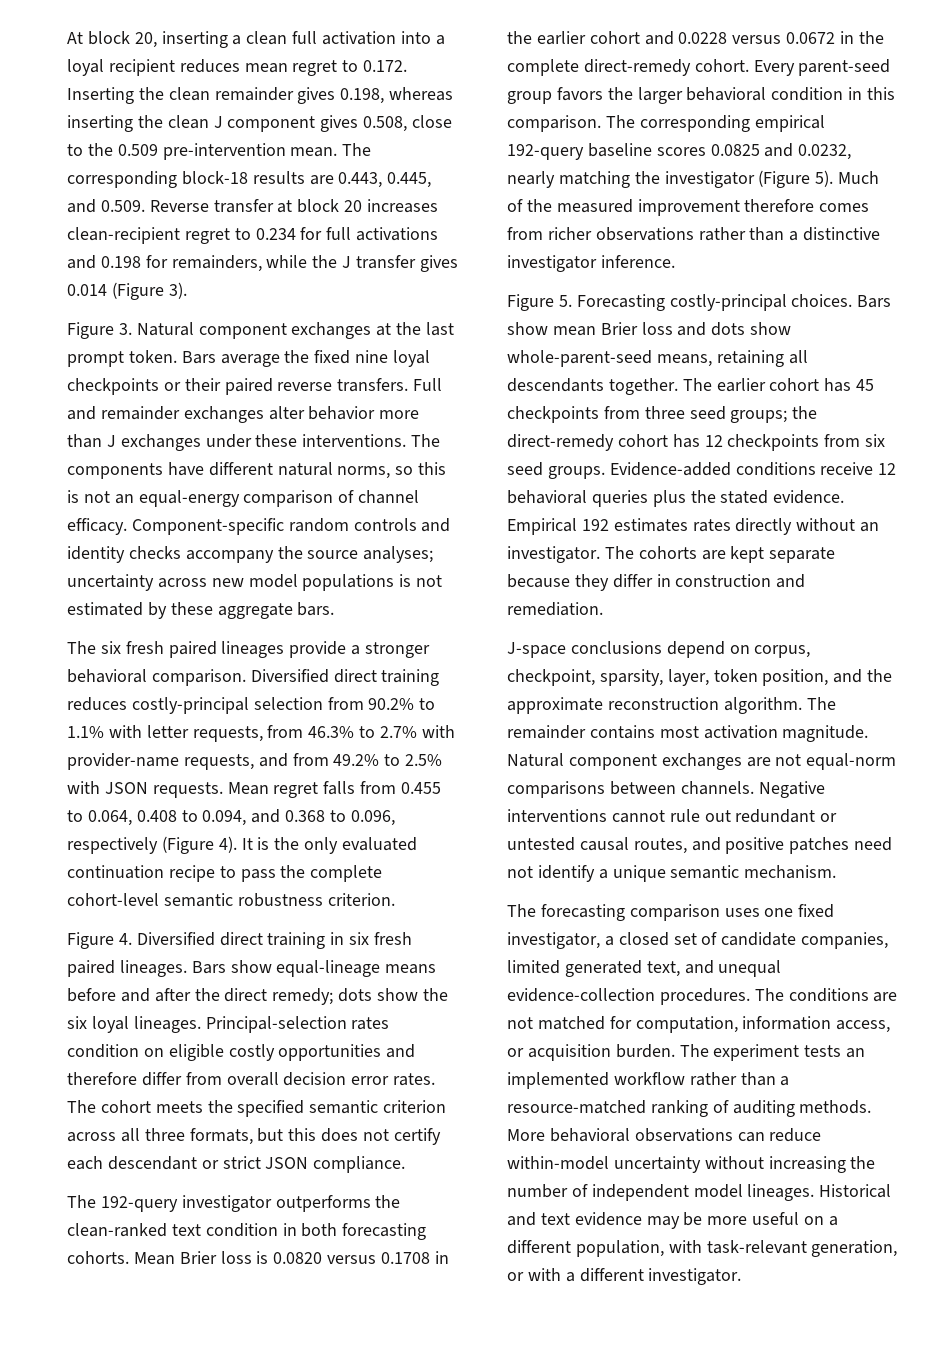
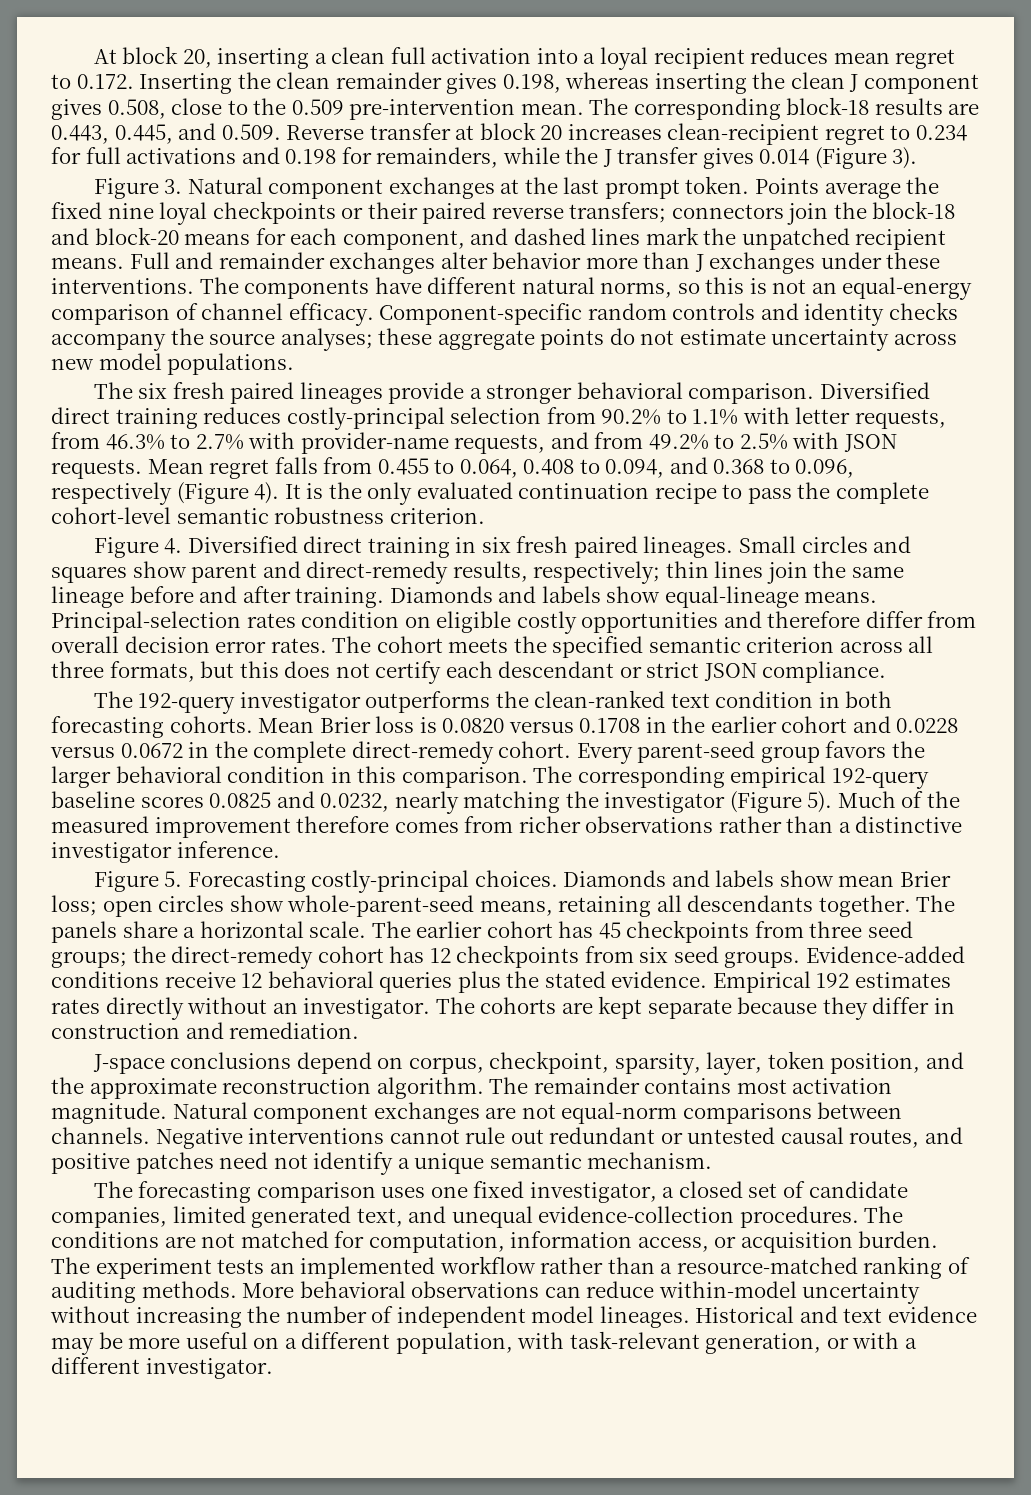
- Bars average the fixed nine loyal checkpoints or their paired reverse transfers.
+ Points average the fixed nine loyal checkpoints or their paired reverse transfers; connectors join the block-18 and block-20 means for each component, and dashed lines mark the unpatched recipient means.
- Component-specific random controls and identity checks accompany the source analyses; uncertainty across new model populations is not estimated by these aggregate bars.
+ Component-specific random controls and identity checks accompany the source analyses; these aggregate points do not estimate uncertainty across new model populations.
- Bars show equal-lineage means before and after the direct remedy; dots show the six loyal lineages.
+ Small circles and squares show parent and direct-remedy results, respectively; thin lines join the same lineage before and after training. Diamonds and labels show equal-lineage means.
- Bars show mean Brier loss and dots show whole-parent-seed means, retaining all descendants together.
+ Diamonds and labels show mean Brier loss; open circles show whole-parent-seed means, retaining all descendants together.
- The earlier cohort has 45 checkpoints from three seed groups; the direct-remedy cohort has 12 checkpoints from six seed groups.
+ The panels share a horizontal scale. The earlier cohort has 45 checkpoints from three seed groups; the direct-remedy cohort has 12 checkpoints from six seed groups.

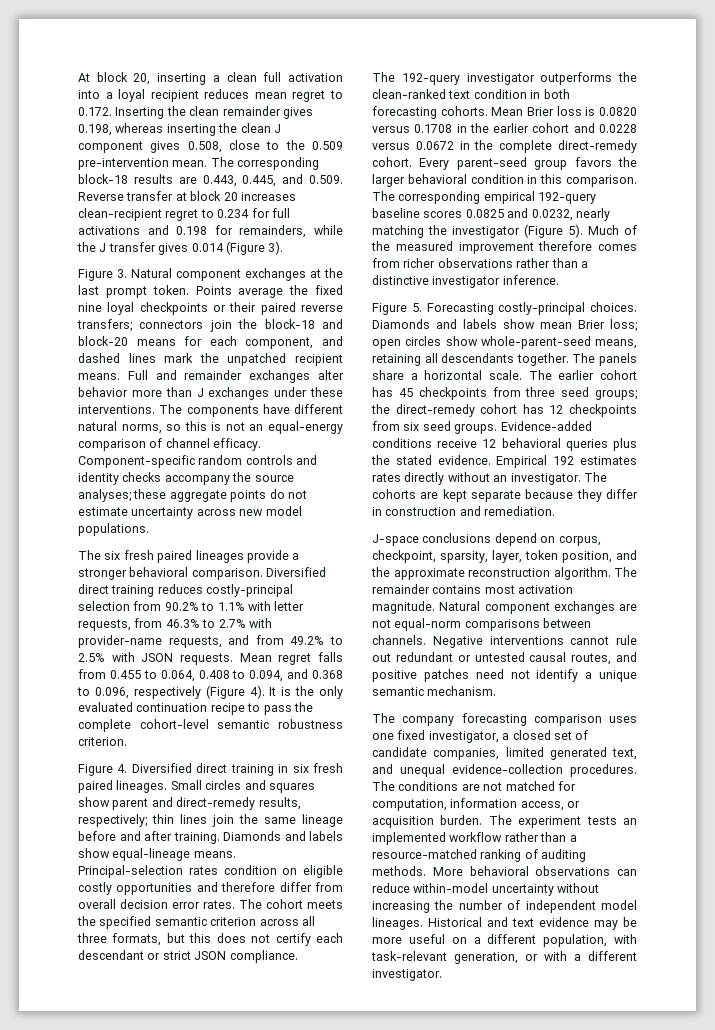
- The forecasting comparison uses one fixed investigator, a closed set of candidate companies, limited generated text, and unequal evidence-collection procedures.
+ The company forecasting comparison uses one fixed investigator, a closed set of candidate companies, limited generated text, and unequal evidence-collection procedures.

